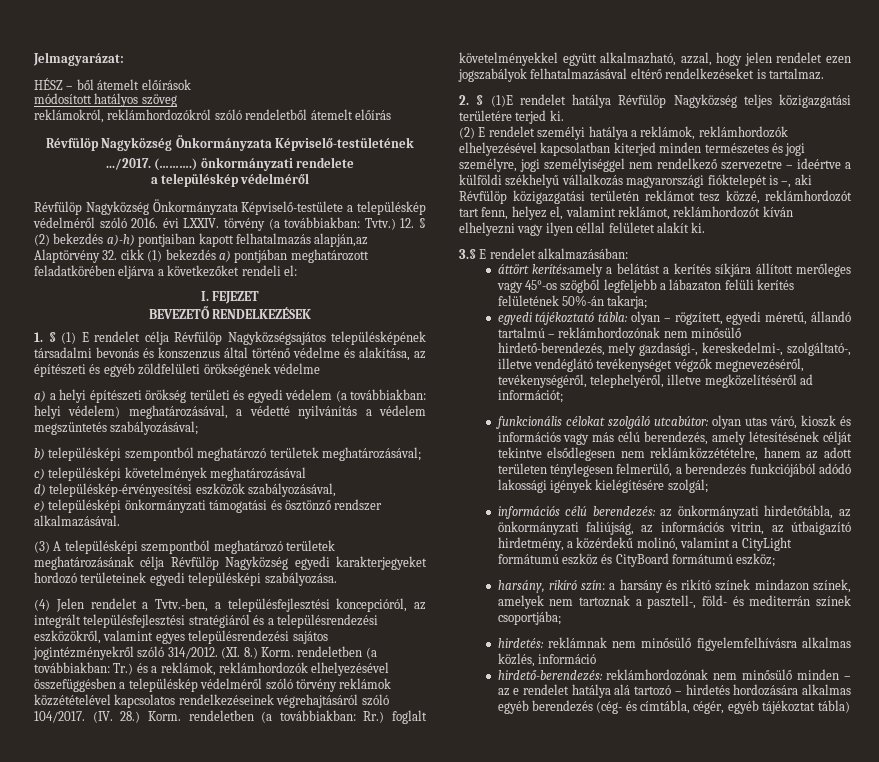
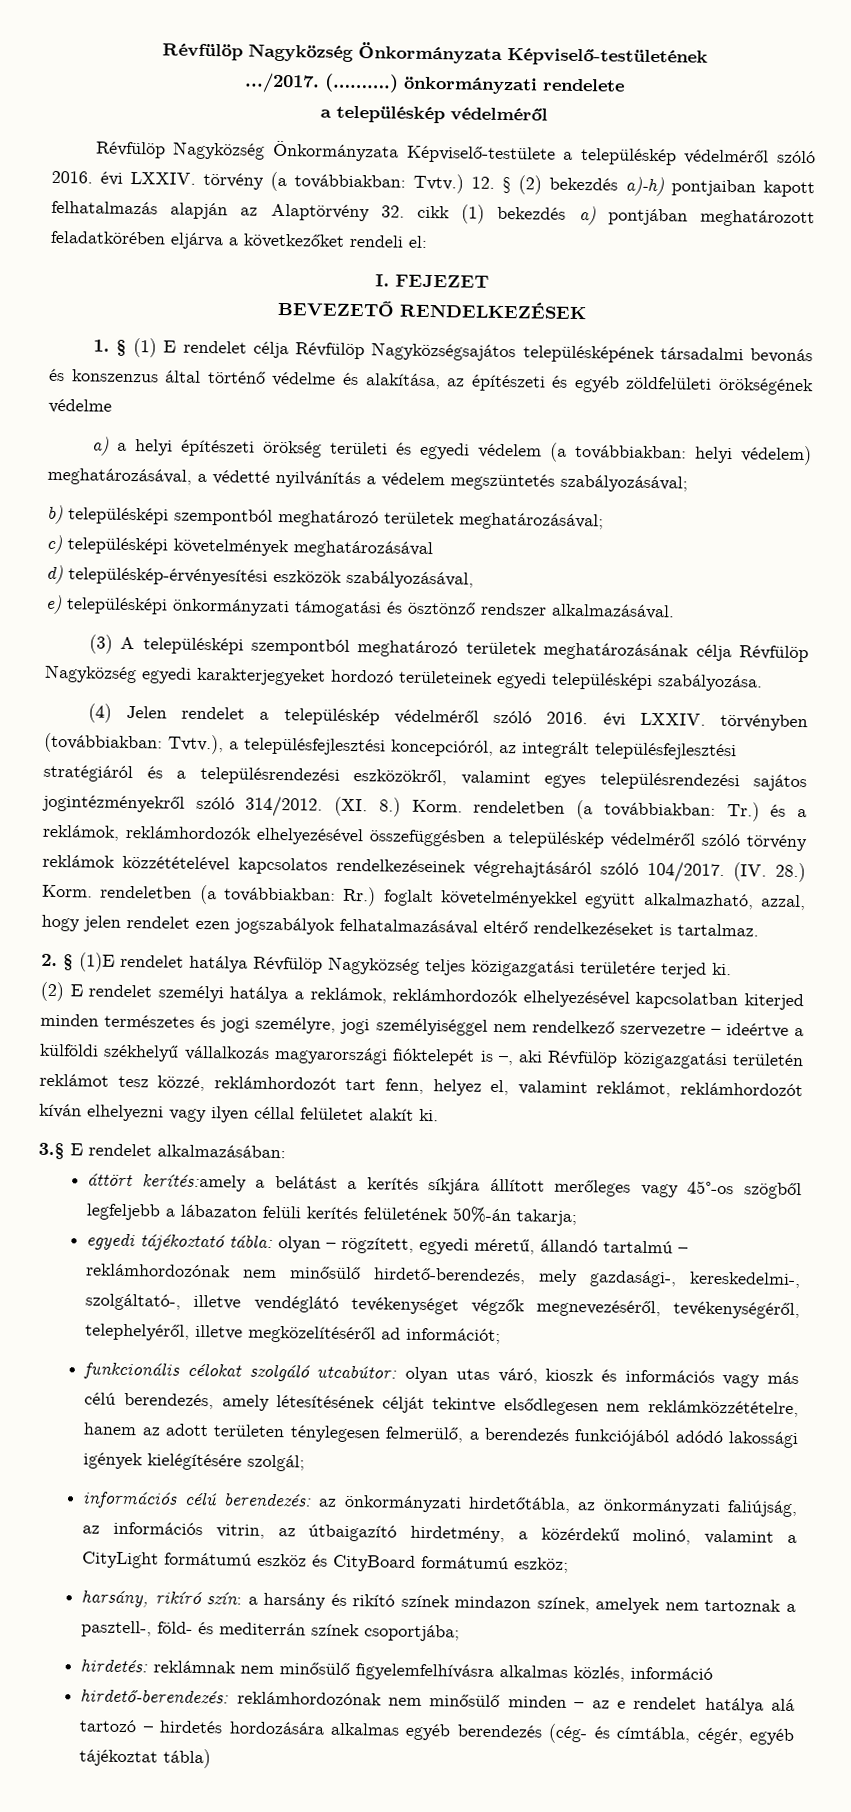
- Jelmagyarázat:
- HÉSZ – ből átemelt előírások
- módosított hatályos szöveg
- reklámokról, reklámhordozókról szóló rendeletből átemelt előírás
- 12. § (2) bekezdés a)-h) pontjaiban kapott felhatalmazás alapján,az Alaptörvény 32. cikk (1) bekezdés a) pontjában meghatározott feladatkörében eljárva a következőket rendeli el:
+ 12. § (2) bekezdés a)-h) pontjaiban kapott felhatalmazás alapján az Alaptörvény 32. cikk (1) bekezdés a) pontjában meghatározott feladatkörében eljárva a következőket rendeli el:
- (4) Jelen rendelet a Tvtv.-ben, a településfejlesztési koncepcióról, az integrált településfejlesztési stratégiáról és a településrendezési eszközökről, valamint egyes településrendezési sajátos jogintézményekről szóló 314/2012.
+ (4) Jelen rendelet a településkép védelméről szóló 2016. évi LXXIV. törvényben (továbbiakban: Tvtv.), a településfejlesztési koncepcióról, az integrált településfejlesztési stratégiáról és a településrendezési eszközökről, valamint egyes településrendezési sajátos jogintézményekről szóló 314/2012.

